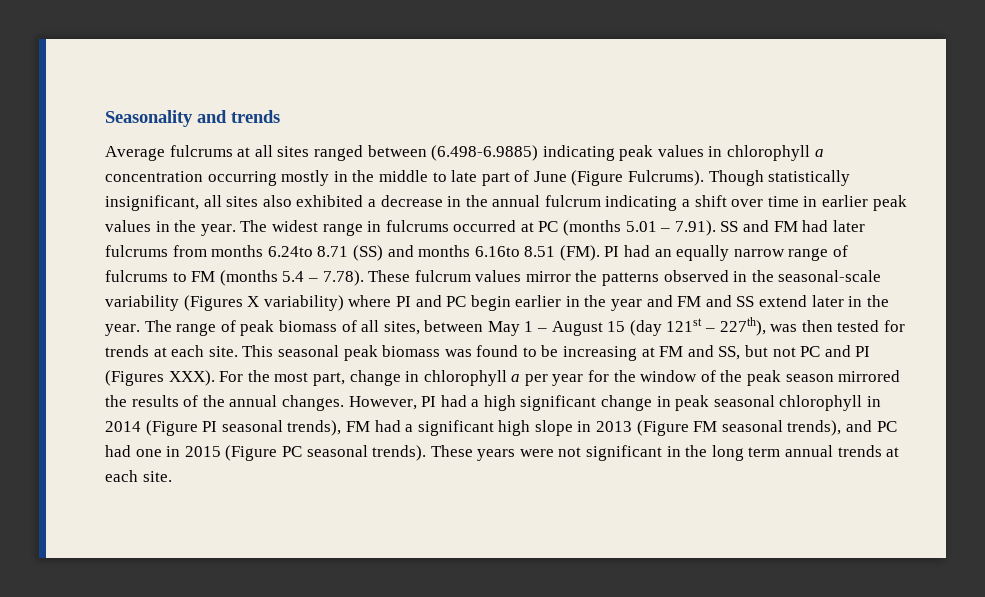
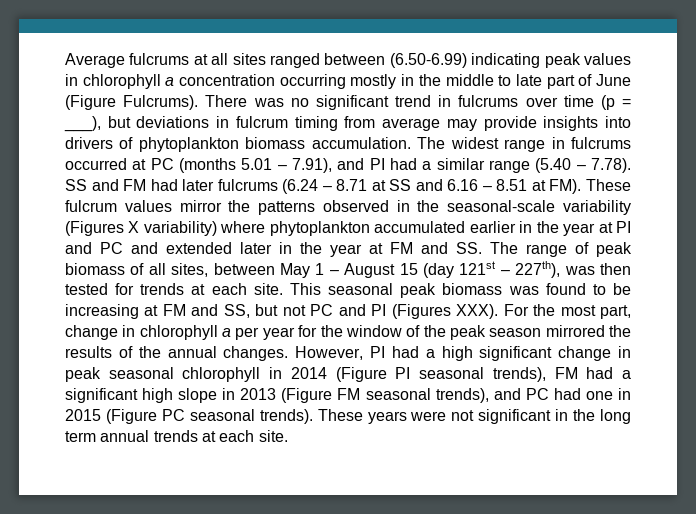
- Seasonality and trends
- Average fulcrums at all sites ranged between (6.498-6.9885) indicating peak values in chlorophyll a concentration occurring mostly in the middle to late part of June (Figure Fulcrums).
+ Average fulcrums at all sites ranged between (6.50-6.99) indicating peak values in chlorophyll a concentration occurring mostly in the middle to late part of June (Figure Fulcrums).
- Though statistically insignificant, all sites also exhibited a decrease in the annual fulcrum indicating a shift over time in earlier peak values in the year.
+ There was no significant trend in fulcrums over time (p = ___), but deviations in fulcrum timing from average may provide insights into drivers of phytoplankton biomass accumulation.
- The widest range in fulcrums occurred at PC (months 5.01 – 7.91). SS and FM had later fulcrums from months 6.24to 8.71 (SS) and months 6.16to 8.51 (FM). PI had an equally narrow range of fulcrums to FM (months 5.4 – 7.78). These fulcrum values mirror the patterns observed in the seasonal-scale variability (Figures X variability) where PI and PC begin earlier in the year and FM and SS extend later in the year. The range of peak biomass of all sites, between May 1 – August 15 (day 121st – 227th), was then tested for trends at each site.
+ The widest range in fulcrums occurred at PC (months 5.01 – 7.91), and PI had a similar range (5.40 – 7.78). SS and FM had later fulcrums (6.24 – 8.71 at SS and 6.16 – 8.51 at FM). These fulcrum values mirror the patterns observed in the seasonal-scale variability (Figures X variability) where phytoplankton accumulated earlier in the year at PI and PC and extended later in the year at FM and SS. The range of peak biomass of all sites, between May 1 – August 15 (day 121st – 227th), was then tested for trends at each site.

